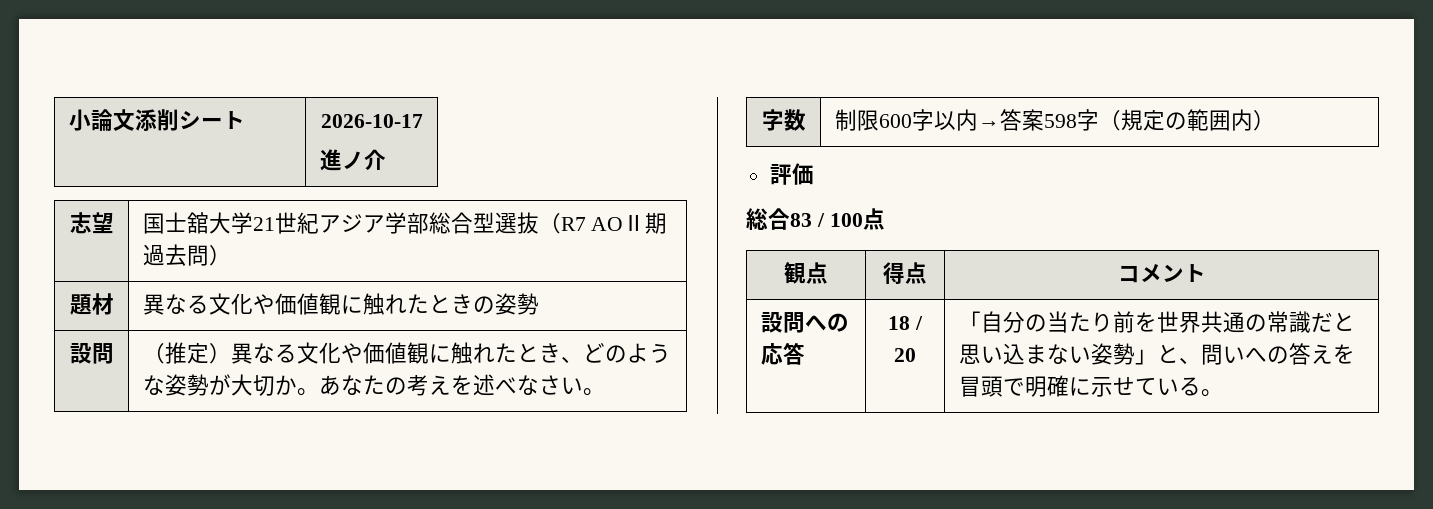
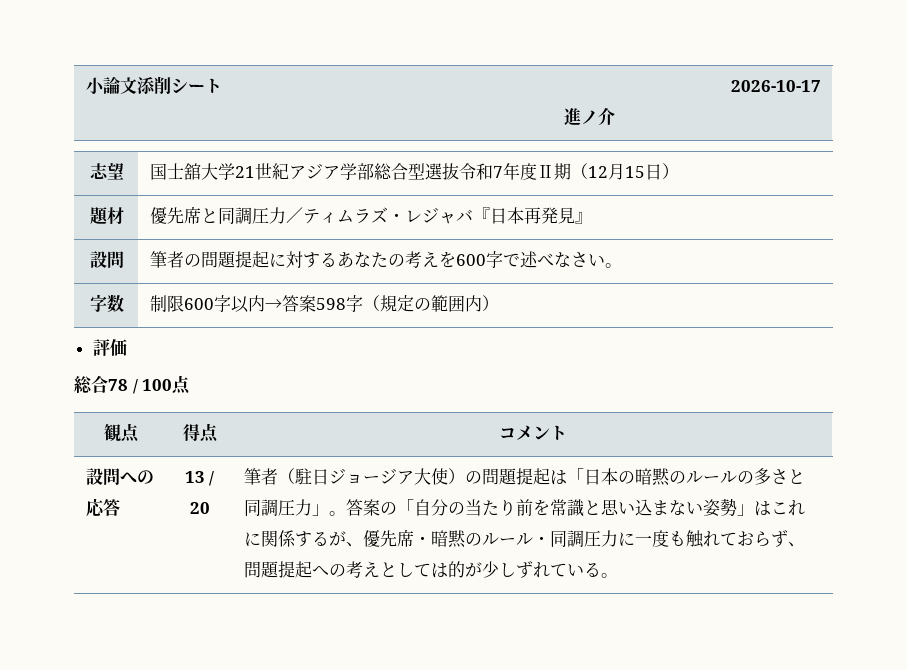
- 志望 | 国士舘大学21世紀アジア学部総合型選抜（R7 AOⅡ期過去問）
- 題材 | 異なる文化や価値観に触れたときの姿勢
- 設問 | （推定）異なる文化や価値観に触れたとき、どのような姿勢が大切か。あなたの考えを述べなさい。
+ 志望 | 国士舘大学21世紀アジア学部総合型選抜令和7年度Ⅱ期（12月15日）
+ 題材 | 優先席と同調圧力／ティムラズ・レジャバ『日本再発見』
+ 設問 | 筆者の問題提起に対するあなたの考えを600字で述べなさい。
- 総合83 / 100点
+ 総合78 / 100点
- 18 / 20
+ 13 / 20
- 「自分の当たり前を世界共通の常識だと思い込まない姿勢」と、問いへの答えを冒頭で明確に示せている。
+ 筆者（駐日ジョージア大使）の問題提起は「日本の暗黙のルールの多さと同調圧力」。答案の「自分の当たり前を常識と思い込まない姿勢」はこれに関係するが、優先席・暗黙のルール・同調圧力に一度も触れておらず、問題提起への考えとしては的が少しずれている。

